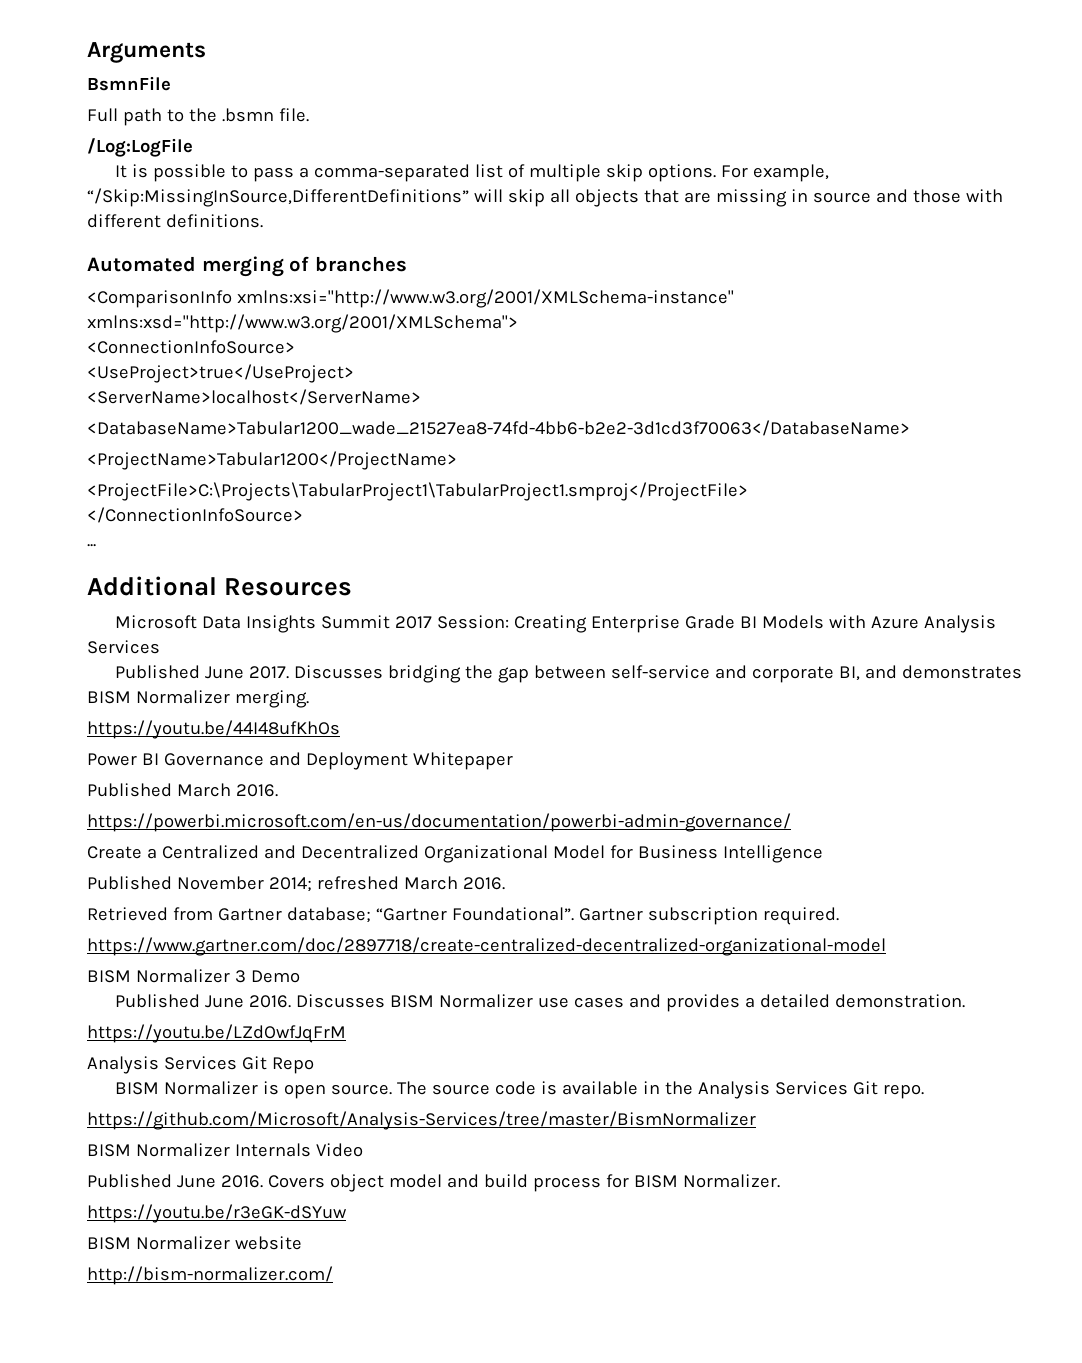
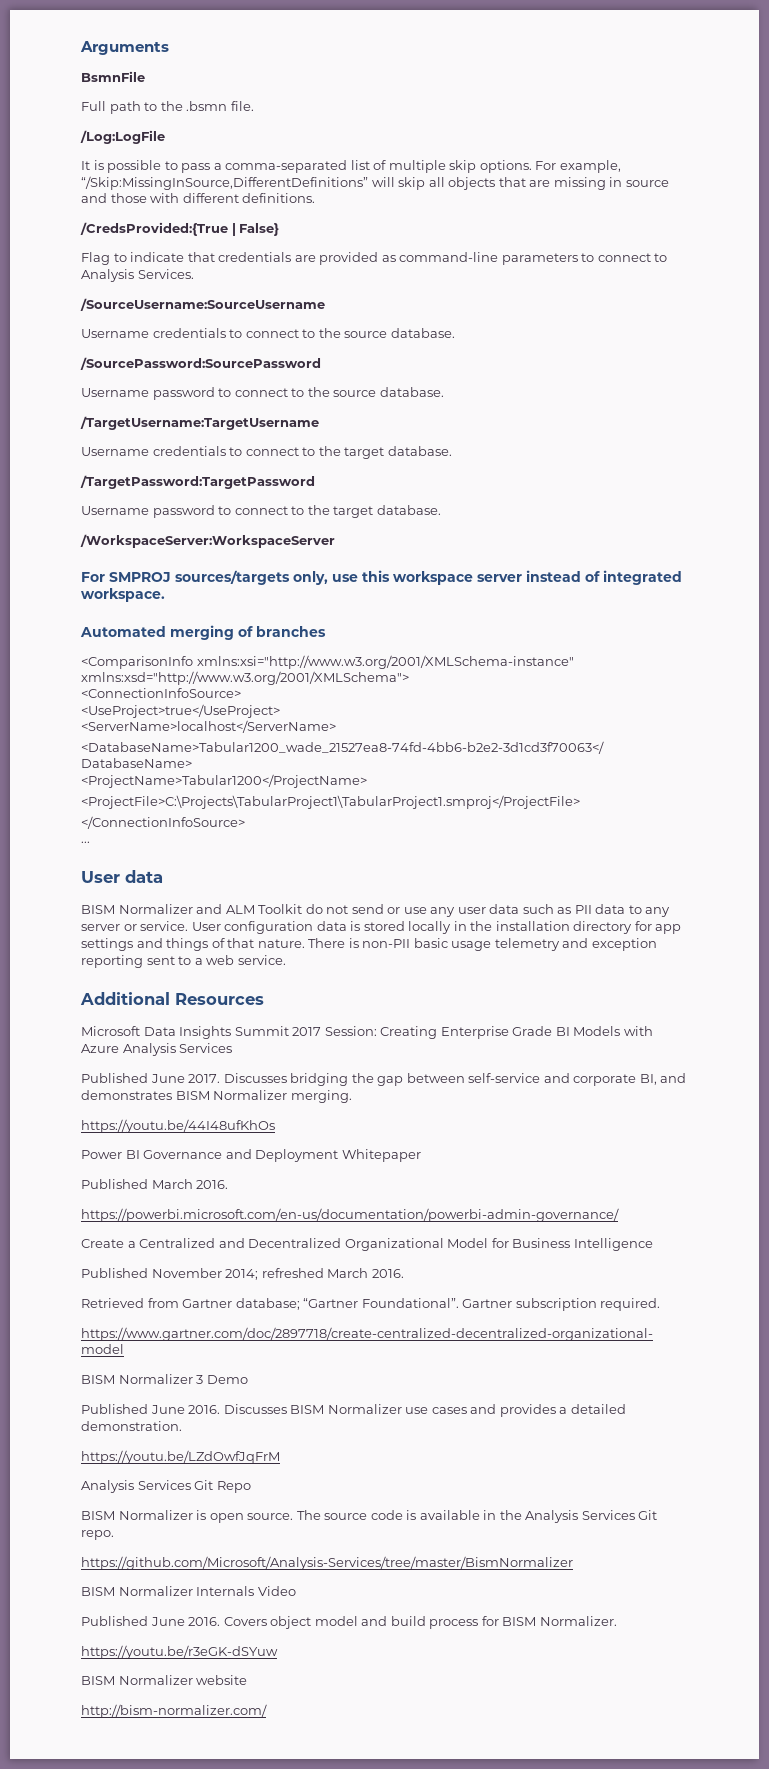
+ /CredsProvided:{True | False}
+ Flag to indicate that credentials are provided as command-line parameters to connect to Analysis Services.
+ /SourceUsername:SourceUsername
+ Username credentials to connect to the source database.
+ /SourcePassword:SourcePassword
+ Username password to connect to the source database.
+ /TargetUsername:TargetUsername
+ Username credentials to connect to the target database.
+ /TargetPassword:TargetPassword
+ Username password to connect to the target database.
+ /WorkspaceServer:WorkspaceServer
+ For SMPROJ sources/targets only, use this workspace server instead of integrated workspace.
+ User data
+ BISM Normalizer and ALM Toolkit do not send or use any user data such as PII data to any server or service. User configuration data is stored locally in the installation directory for app settings and things of that nature. There is non-PII basic usage telemetry and exception reporting sent to a web service.

